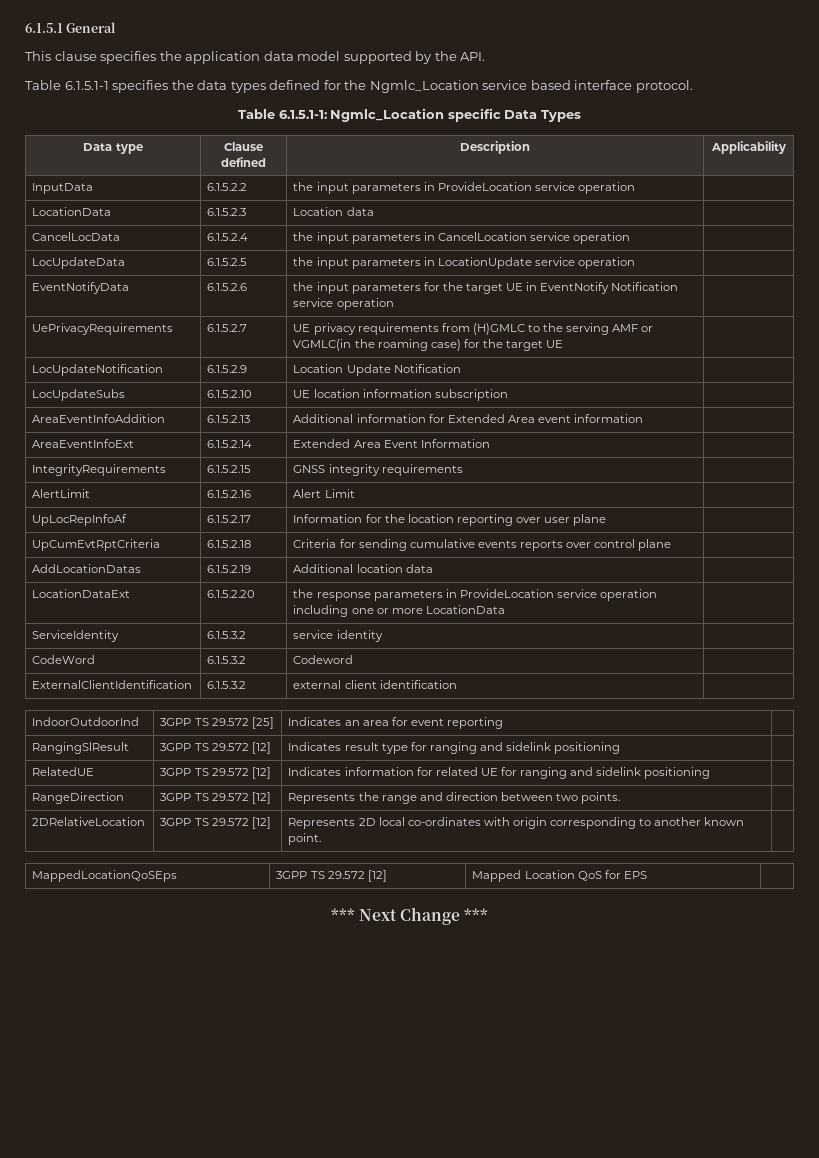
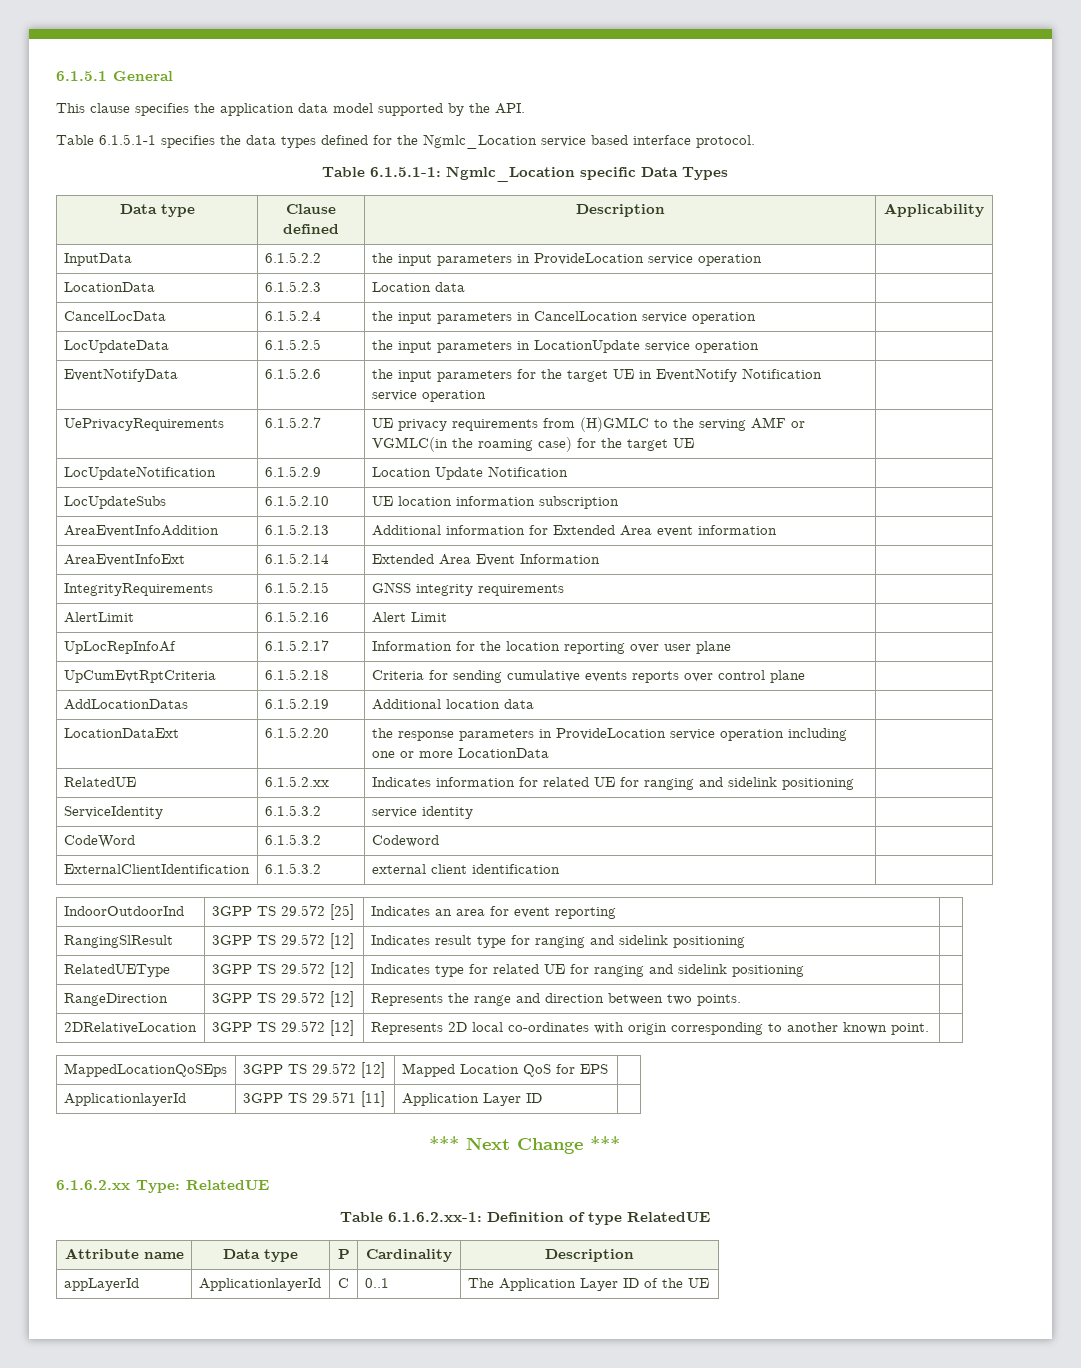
+ RelatedUE | 6.1.5.2.xx | Indicates information for related UE for ranging and sidelink positioning |
- RelatedUE | 3GPP TS 29.572 [12] | Indicates information for related UE for ranging and sidelink positioning |
+ RelatedUEType | 3GPP TS 29.572 [12] | Indicates type for related UE for ranging and sidelink positioning |
+ ApplicationlayerId | 3GPP TS 29.571 [11] | Application Layer ID |
  *** Next Change ***
+ 6.1.6.2.xx Type: RelatedUE
+ Table 6.1.6.2.xx-1: Definition of type RelatedUE
+ Attribute name | Data type | P | Cardinality | Description
+ appLayerId | ApplicationlayerId | C | 0..1 | The Application Layer ID of the UE

